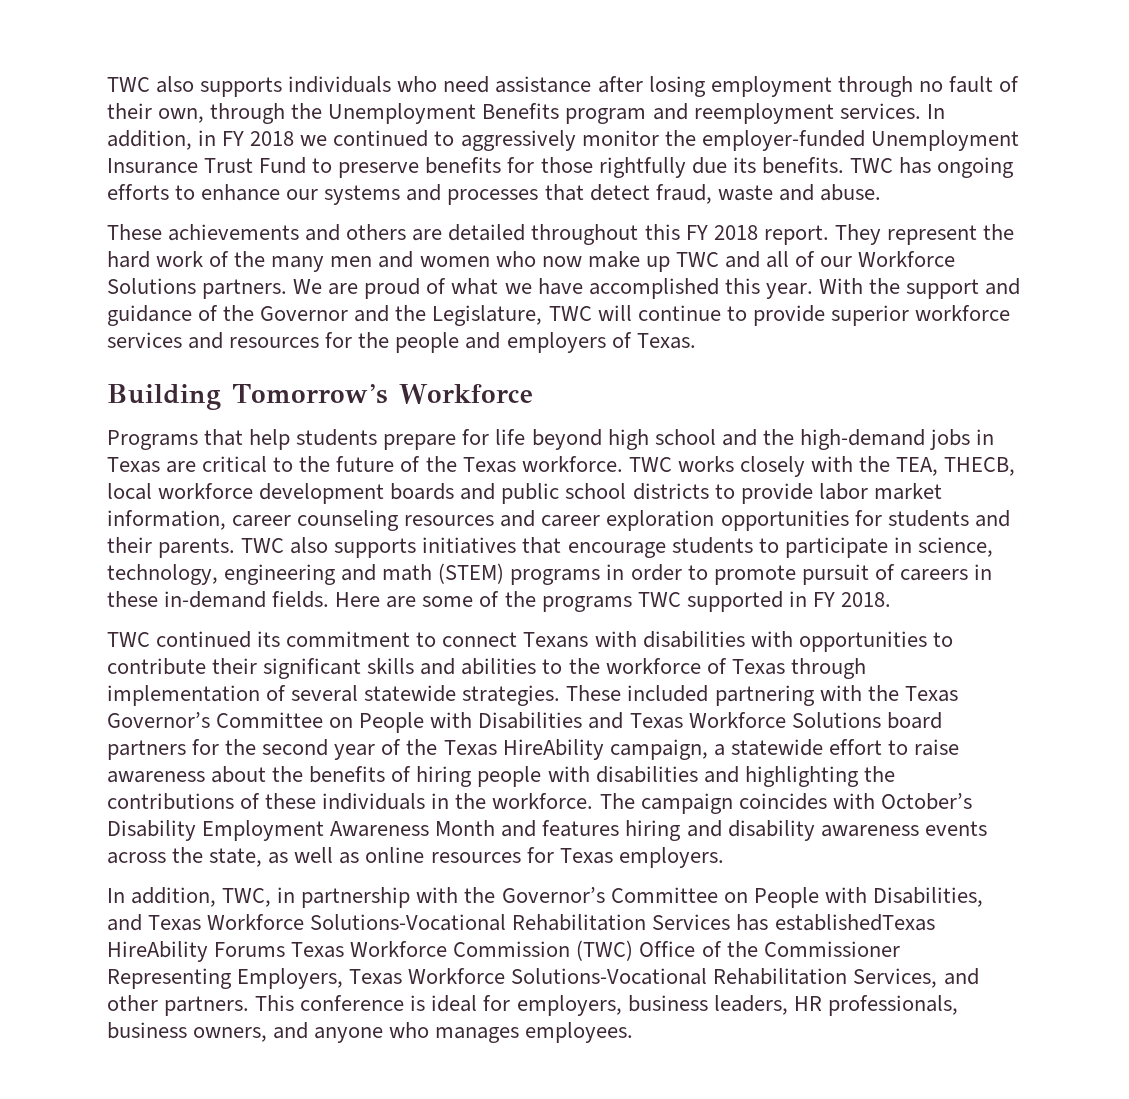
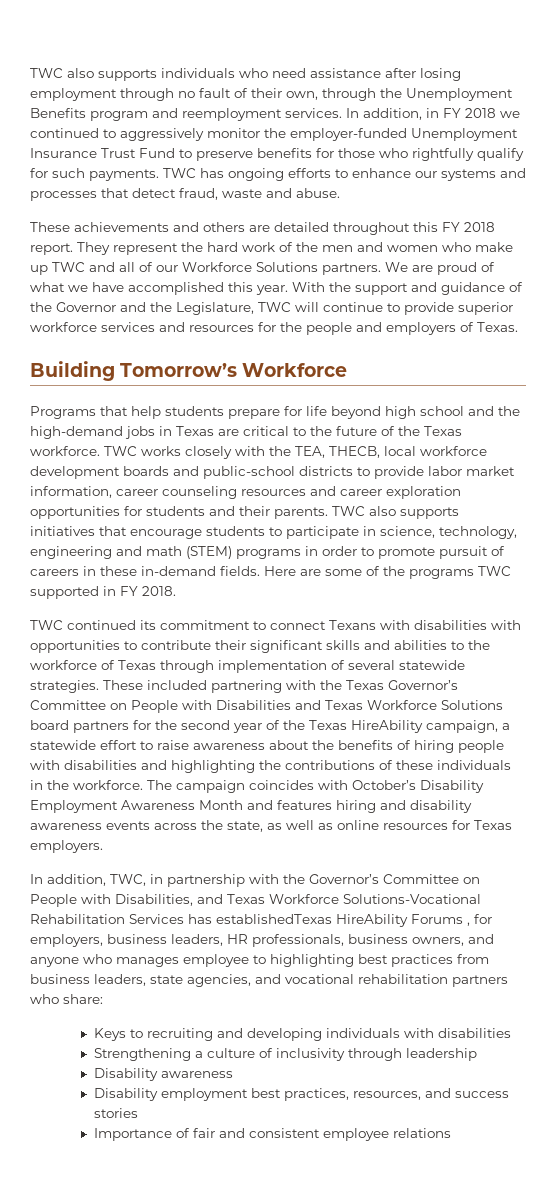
- In addition, in FY 2018 we continued to aggressively monitor the employer-funded Unemployment Insurance Trust Fund to preserve benefits for those rightfully due its benefits.
+ In addition, in FY 2018 we continued to aggressively monitor the employer-funded Unemployment Insurance Trust Fund to preserve benefits for those who rightfully qualify for such payments.
- They represent the hard work of the many men and women who now make up TWC and all of our Workforce Solutions partners.
+ They represent the hard work of the men and women who make up TWC and all of our Workforce Solutions partners.
- TWC works closely with the TEA, THECB, local workforce development boards and public school districts to provide labor market information, career counseling resources and career exploration opportunities for students and their parents.
+ TWC works closely with the TEA, THECB, local workforce development boards and public-school districts to provide labor market information, career counseling resources and career exploration opportunities for students and their parents.
- In addition, TWC, in partnership with the Governor’s Committee on People with Disabilities, and Texas Workforce Solutions-Vocational Rehabilitation Services has establishedTexas HireAbility Forums Texas Workforce Commission (TWC) Office of the Commissioner Representing Employers, Texas Workforce Solutions-Vocational Rehabilitation Services, and other partners. This conference is ideal for employers, business leaders, HR professionals, business owners, and anyone who manages employees.
+ In addition, TWC, in partnership with the Governor’s Committee on People with Disabilities, and Texas Workforce Solutions-Vocational Rehabilitation Services has establishedTexas HireAbility Forums , for employers, business leaders, HR professionals, business owners, and anyone who manages employee to highlighting best practices from business leaders, state agencies, and vocational rehabilitation partners who share:
+ Keys to recruiting and developing individuals with disabilities
+ Strengthening a culture of inclusivity through leadership
+ Disability awareness
+ Disability employment best practices, resources, and success stories
+ Importance of fair and consistent employee relations

